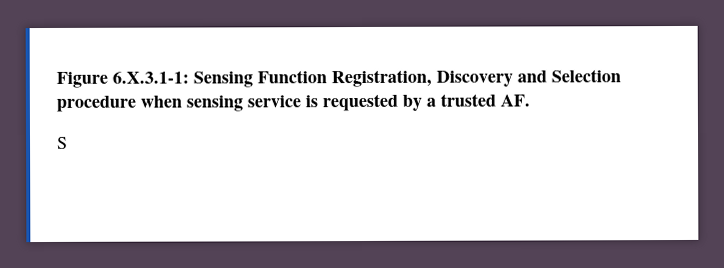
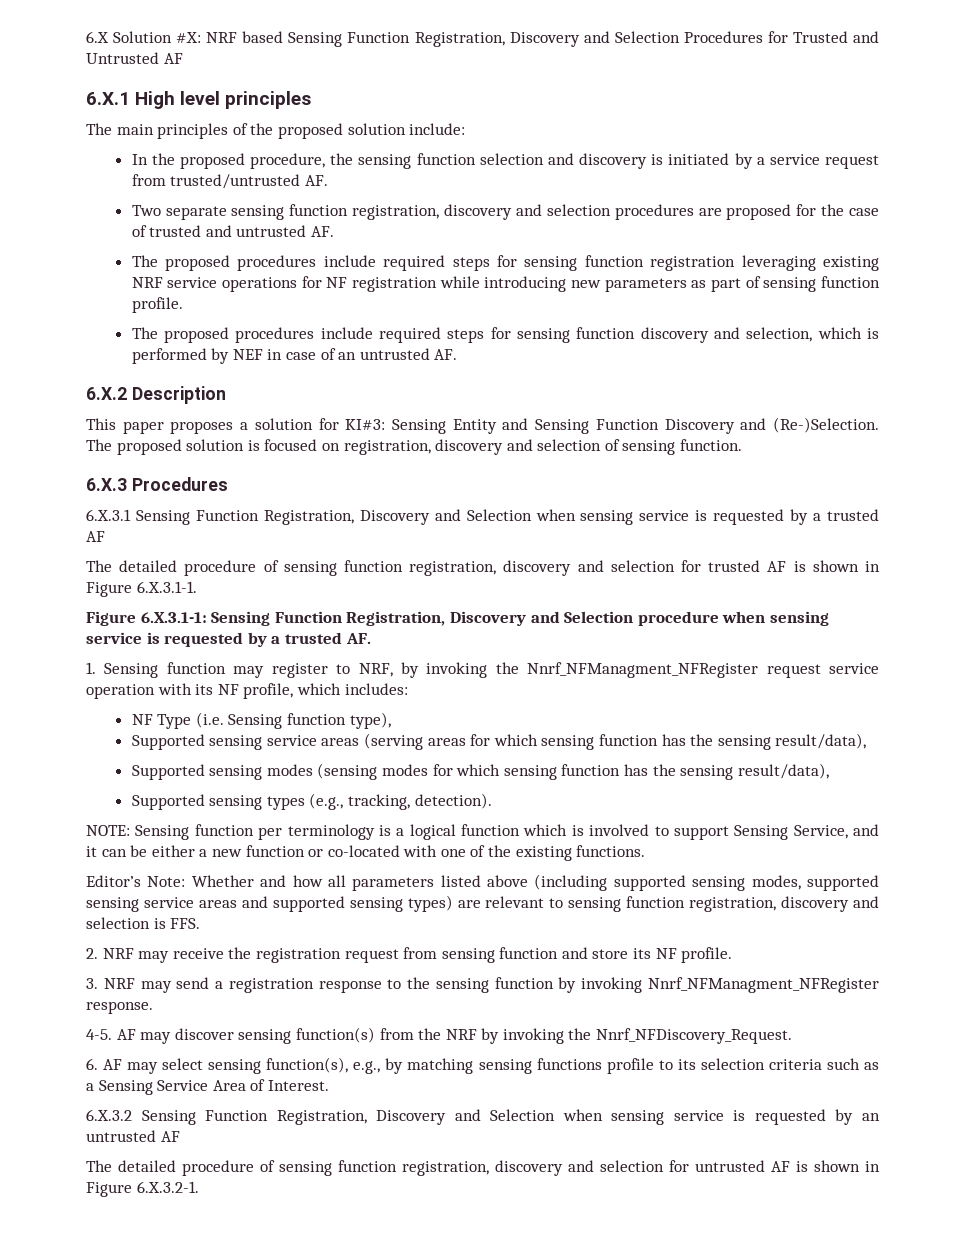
+ 6.X Solution #X: NRF based Sensing Function Registration, Discovery and Selection Procedures for Trusted and Untrusted AF
+ 6.X.1 High level principles
+ The main principles of the proposed solution include:
+ In the proposed procedure, the sensing function selection and discovery is initiated by a service request from trusted/untrusted AF.
+ Two separate sensing function registration, discovery and selection procedures are proposed for the case of trusted and untrusted AF.
+ The proposed procedures include required steps for sensing function registration leveraging existing NRF service operations for NF registration while introducing new parameters as part of sensing function profile.
+ The proposed procedures include required steps for sensing function discovery and selection, which is performed by NEF in case of an untrusted AF.
+ 6.X.2 Description
+ This paper proposes a solution for KI#3: Sensing Entity and Sensing Function Discovery and (Re-)Selection. The proposed solution is focused on registration, discovery and selection of sensing function.
+ 6.X.3 Procedures
+ 6.X.3.1 Sensing Function Registration, Discovery and Selection when sensing service is requested by a trusted AF
+ The detailed procedure of sensing function registration, discovery and selection for trusted AF is shown in Figure 6.X.3.1-1.
- S
+ 1. Sensing function may register to NRF, by invoking the Nnrf_NFManagment_NFRegister request service operation with its NF profile, which includes:
+ NF Type (i.e. Sensing function type),
+ Supported sensing service areas (serving areas for which sensing function has the sensing result/data),
+ Supported sensing modes (sensing modes for which sensing function has the sensing result/data),
+ Supported sensing types (e.g., tracking, detection).
+ NOTE: Sensing function per terminology is a logical function which is involved to support Sensing Service, and it can be either a new function or co-located with one of the existing functions.
+ Editor’s Note: Whether and how all parameters listed above (including supported sensing modes, supported sensing service areas and supported sensing types) are relevant to sensing function registration, discovery and selection is FFS.
+ 2. NRF may receive the registration request from sensing function and store its NF profile.
+ 3. NRF may send a registration response to the sensing function by invoking Nnrf_NFManagment_NFRegister response.
+ 4-5. AF may discover sensing function(s) from the NRF by invoking the Nnrf_NFDiscovery_Request.
+ 6. AF may select sensing function(s), e.g., by matching sensing functions profile to its selection criteria such as a Sensing Service Area of Interest.
+ 6.X.3.2 Sensing Function Registration, Discovery and Selection when sensing service is requested by an untrusted AF
+ The detailed procedure of sensing function registration, discovery and selection for untrusted AF is shown in Figure 6.X.3.2-1.

